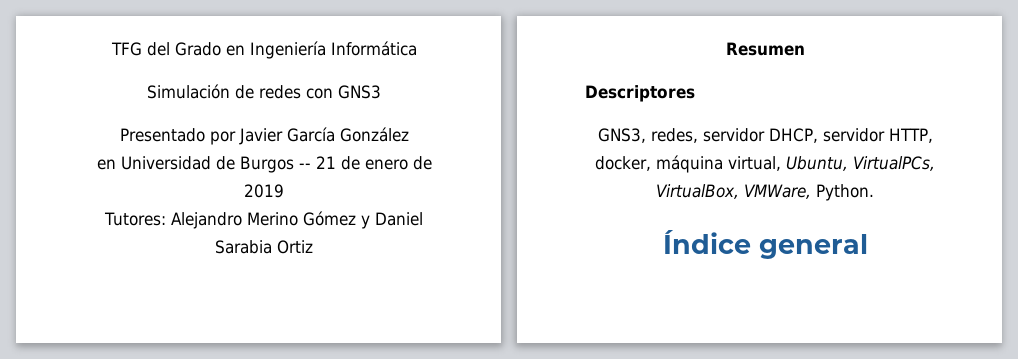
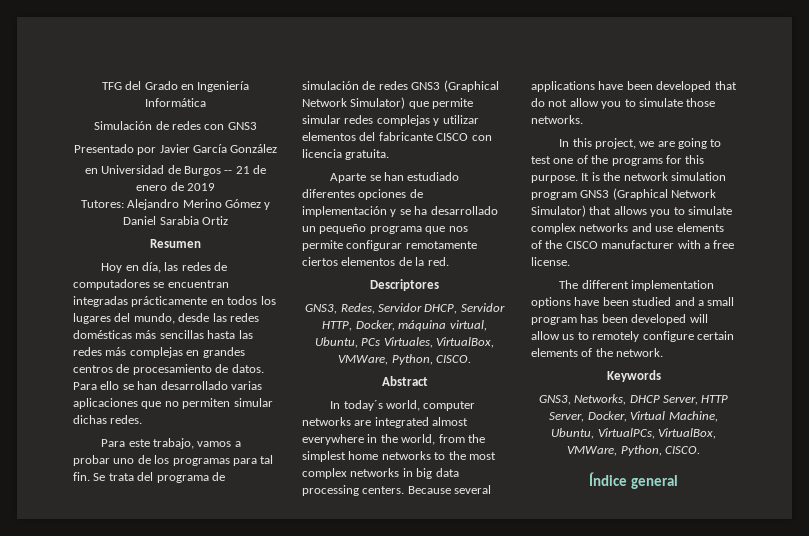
+ Hoy en día, las redes de computadores se encuentran integradas prácticamente en todos los lugares del mundo, desde las redes domésticas más sencillas hasta las redes más complejas en grandes centros de procesamiento de datos. Para ello se han desarrollado varias aplicaciones que no permiten simular dichas redes.
+ Para este trabajo, vamos a probar uno de los programas para tal fin. Se trata del programa de simulación de redes GNS3 (Graphical Network Simulator) que permite simular redes complejas y utilizar elementos del fabricante CISCO con licencia gratuita.
+ Aparte se han estudiado diferentes opciones de implementación y se ha desarrollado un pequeño programa que nos permite configurar remotamente ciertos elementos de la red.
  Descriptores
- GNS3, redes, servidor DHCP, servidor HTTP, docker, máquina virtual, Ubuntu, VirtualPCs, VirtualBox, VMWare, Python.
+ GNS3, Redes, Servidor DHCP, Servidor HTTP, Docker, máquina virtual, Ubuntu, PCs Virtuales, VirtualBox, VMWare, Python, CISCO.
+ Abstract
+ In today´s world, computer networks are integrated almost everywhere in the world, from the simplest home networks to the most complex networks in big data processing centers. Because several applications have been developed that do not allow you to simulate those networks.
+ In this project, we are going to test one of the programs for this purpose. It is the network simulation program GNS3 (Graphical Network Simulator) that allows you to simulate complex networks and use elements of the CISCO manufacturer with a free license.
+ The different implementation options have been studied and a small program has been developed will allow us to remotely configure certain elements of the network.
+ Keywords
+ GNS3, Networks, DHCP Server, HTTP Server, Docker, Virtual Machine, Ubuntu, VirtualPCs, VirtualBox, VMWare, Python, CISCO.

